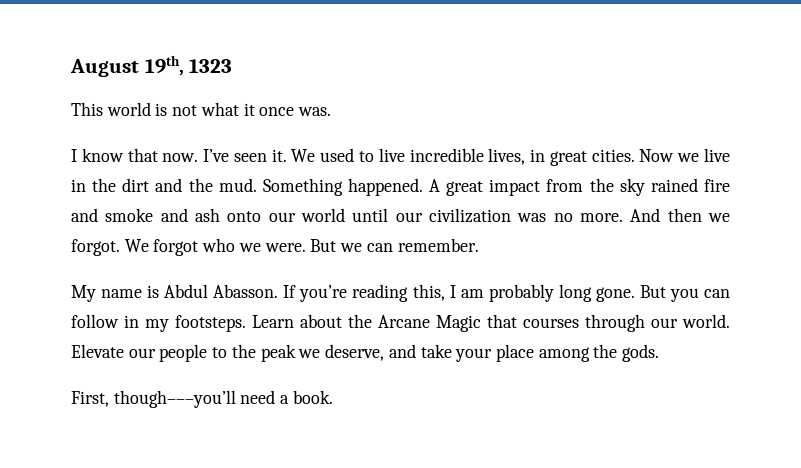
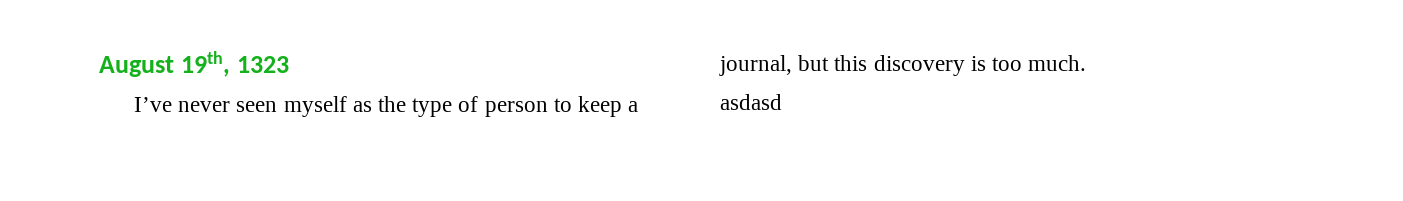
- This world is not what it once was.
- I know that now. I’ve seen it. We used to live incredible lives, in great cities. Now we live in the dirt and the mud. Something happened. A great impact from the sky rained fire and smoke and ash onto our world until our civilization was no more. And then we forgot. We forgot who we were. But we can remember.
- My name is Abdul Abasson. If you’re reading this, I am probably long gone. But you can follow in my footsteps. Learn about the Arcane Magic that courses through our world. Elevate our people to the peak we deserve, and take your place among the gods.
- First, though–––you’ll need a book.
+ I’ve never seen myself as the type of person to keep a journal, but this discovery is too much.
+ asdasd

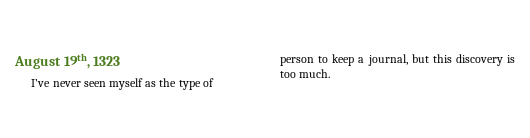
- asdasd

